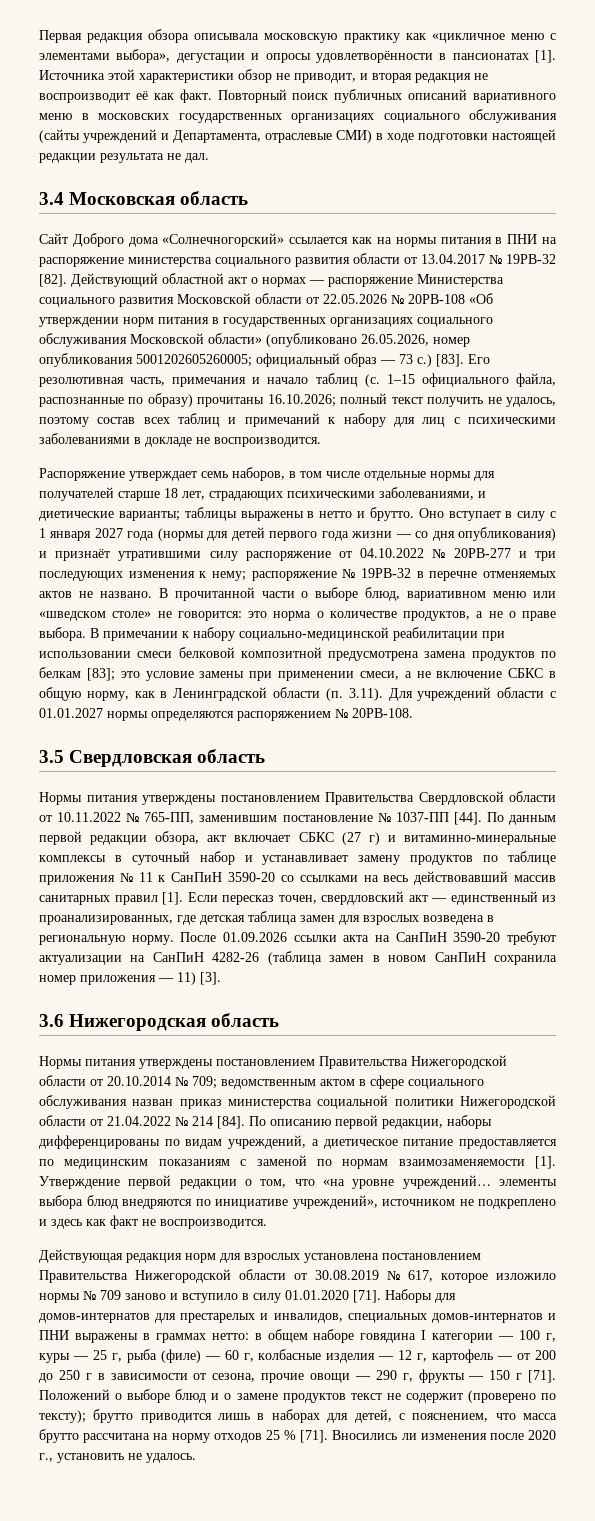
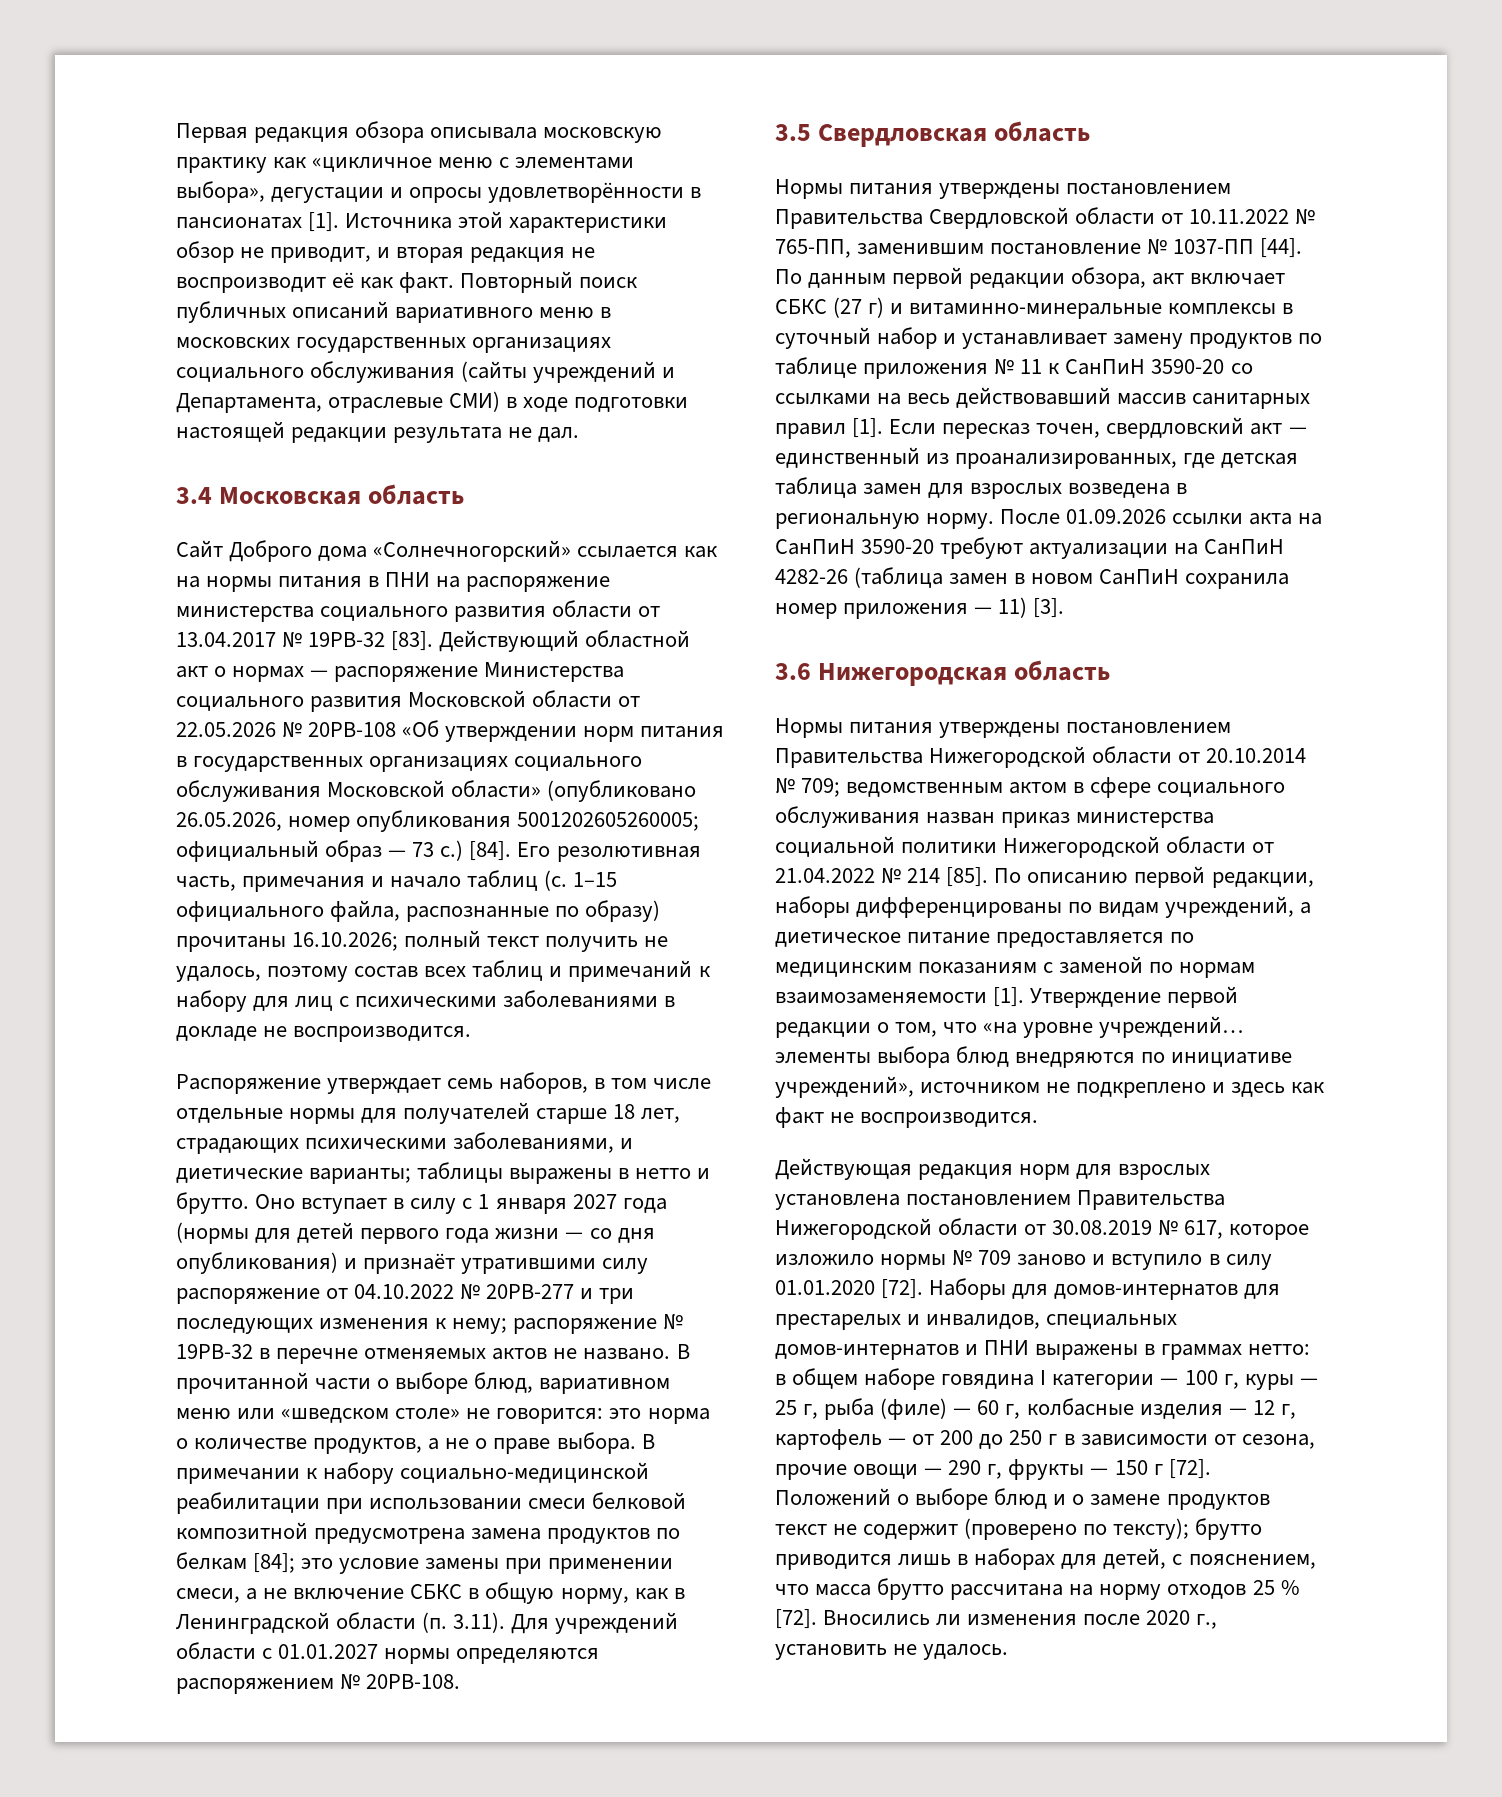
- Сайт Доброго дома «Солнечногорский» ссылается как на нормы питания в ПНИ на распоряжение министерства социального развития области от 13.04.2017 № 19РВ-32 [82].
+ Сайт Доброго дома «Солнечногорский» ссылается как на нормы питания в ПНИ на распоряжение министерства социального развития области от 13.04.2017 № 19РВ-32 [83].
- [83].
+ [84].
- В примечании к набору социально-медицинской реабилитации при использовании смеси белковой композитной предусмотрена замена продуктов по белкам [83]; это условие замены при применении смеси, а не включение СБКС в общую норму, как в Ленинградской области (п. 3.11). Для учреждений области с 01.01.2027 нормы определяются распоряжением № 20РВ-108.
+ В примечании к набору социально-медицинской реабилитации при использовании смеси белковой композитной предусмотрена замена продуктов по белкам [84]; это условие замены при применении смеси, а не включение СБКС в общую норму, как в Ленинградской области (п. 3.11). Для учреждений области с 01.01.2027 нормы определяются распоряжением № 20РВ-108.
- Нормы питания утверждены постановлением Правительства Нижегородской области от 20.10.2014 № 709; ведомственным актом в сфере социального обслуживания назван приказ министерства социальной политики Нижегородской области от 21.04.2022 № 214 [84].
+ Нормы питания утверждены постановлением Правительства Нижегородской области от 20.10.2014 № 709; ведомственным актом в сфере социального обслуживания назван приказ министерства социальной политики Нижегородской области от 21.04.2022 № 214 [85].
- Действующая редакция норм для взрослых установлена постановлением Правительства Нижегородской области от 30.08.2019 № 617, которое изложило нормы № 709 заново и вступило в силу 01.01.2020 [71].
+ Действующая редакция норм для взрослых установлена постановлением Правительства Нижегородской области от 30.08.2019 № 617, которое изложило нормы № 709 заново и вступило в силу 01.01.2020 [72].
- Наборы для домов-интернатов для престарелых и инвалидов, специальных домов-интернатов и ПНИ выражены в граммах нетто: в общем наборе говядина I категории — 100 г, куры — 25 г, рыба (филе) — 60 г, колбасные изделия — 12 г, картофель — от 200 до 250 г в зависимости от сезона, прочие овощи — 290 г, фрукты — 150 г [71].
+ Наборы для домов-интернатов для престарелых и инвалидов, специальных домов-интернатов и ПНИ выражены в граммах нетто: в общем наборе говядина I категории — 100 г, куры — 25 г, рыба (филе) — 60 г, колбасные изделия — 12 г, картофель — от 200 до 250 г в зависимости от сезона, прочие овощи — 290 г, фрукты — 150 г [72].
- Положений о выборе блюд и о замене продуктов текст не содержит (проверено по тексту); брутто приводится лишь в наборах для детей, с пояснением, что масса брутто рассчитана на норму отходов 25 % [71].
+ Положений о выборе блюд и о замене продуктов текст не содержит (проверено по тексту); брутто приводится лишь в наборах для детей, с пояснением, что масса брутто рассчитана на норму отходов 25 % [72].

